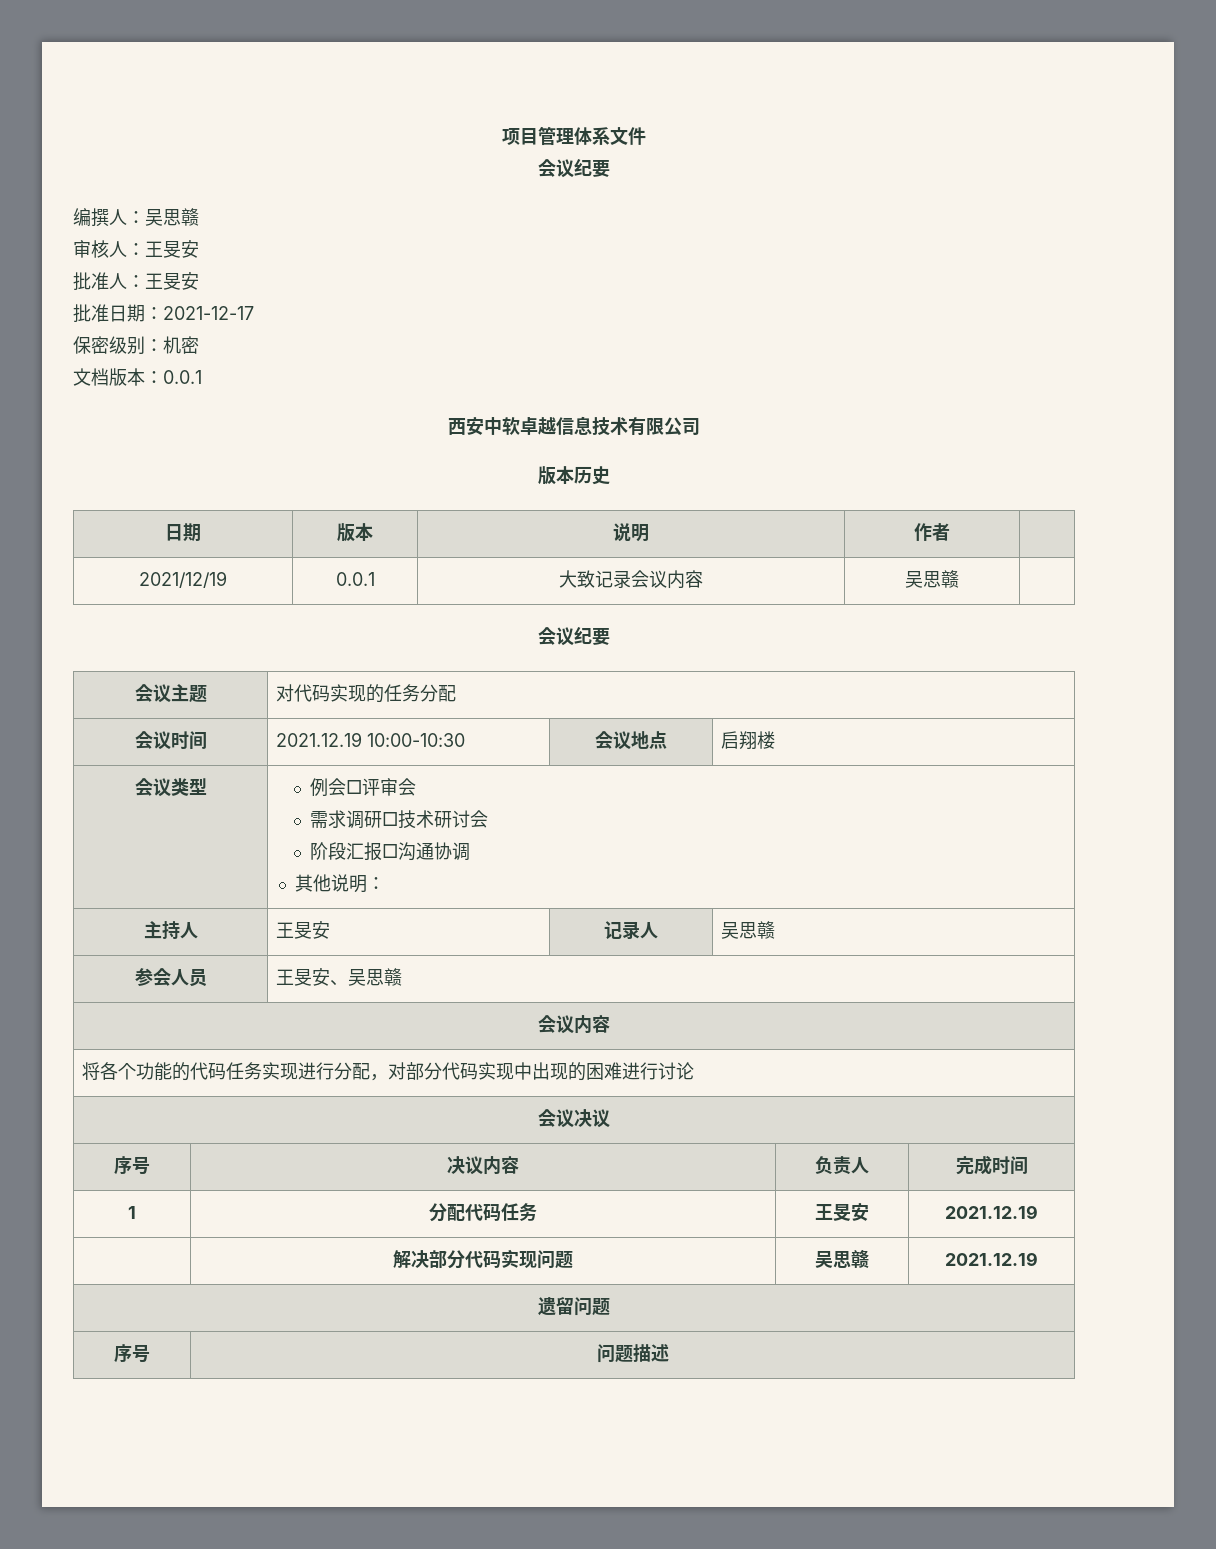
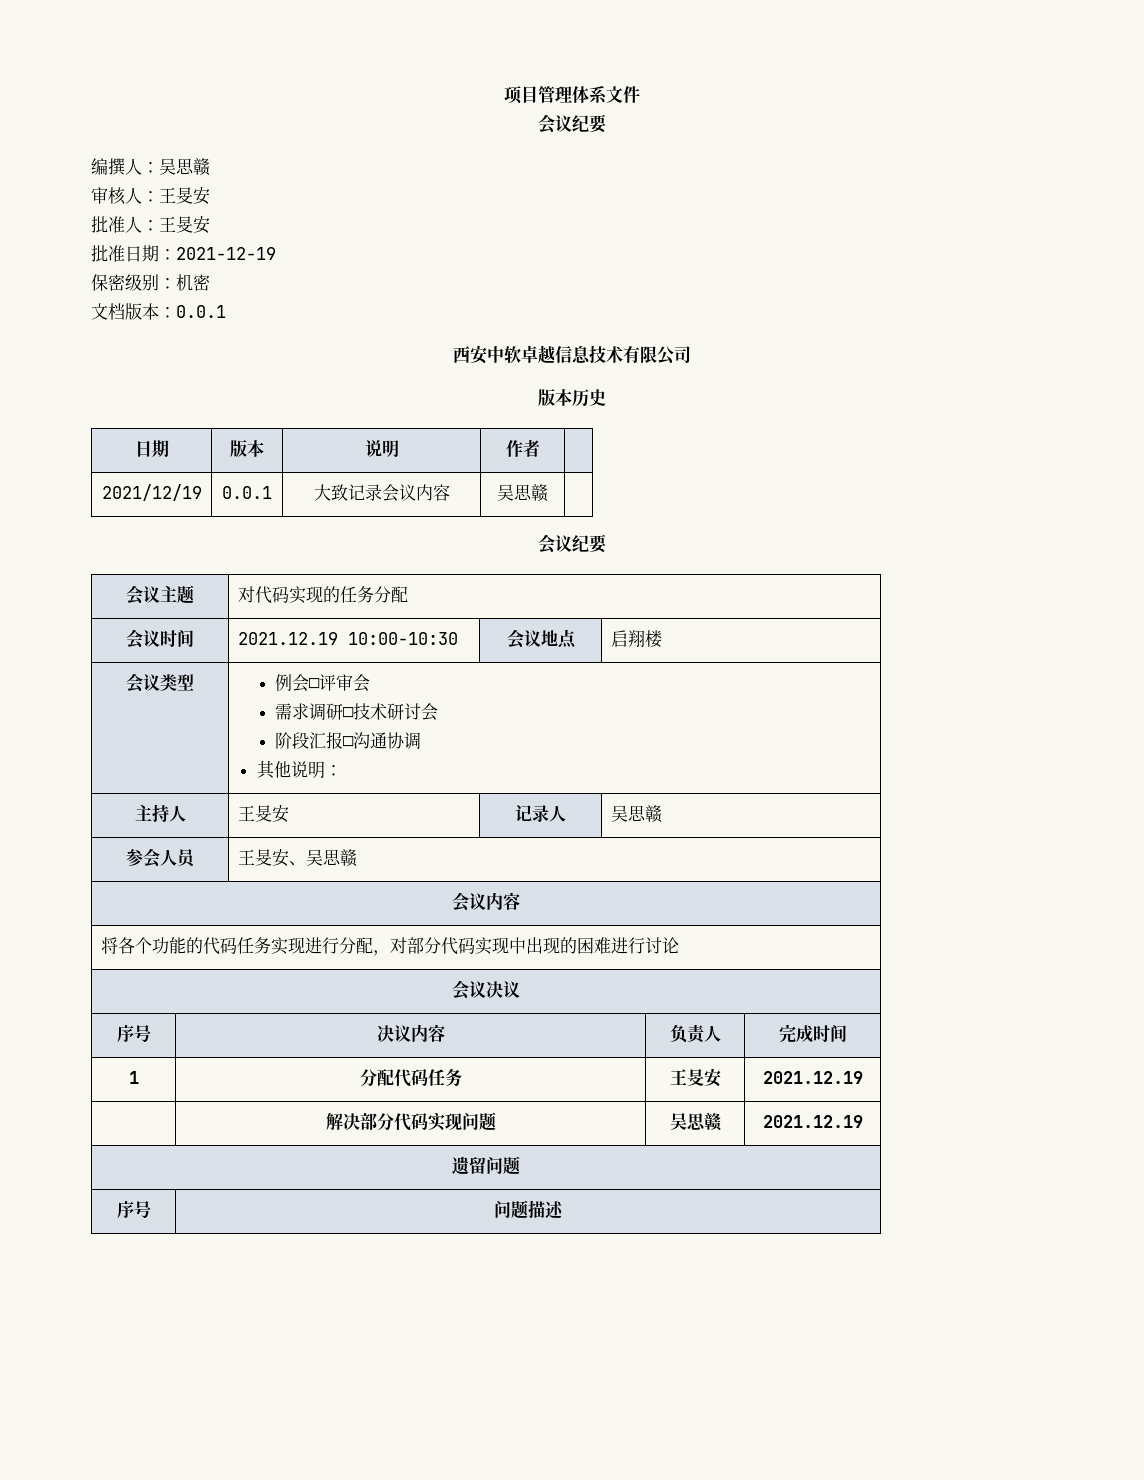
- 批准日期：2021-12-17
+ 批准日期：2021-12-19

